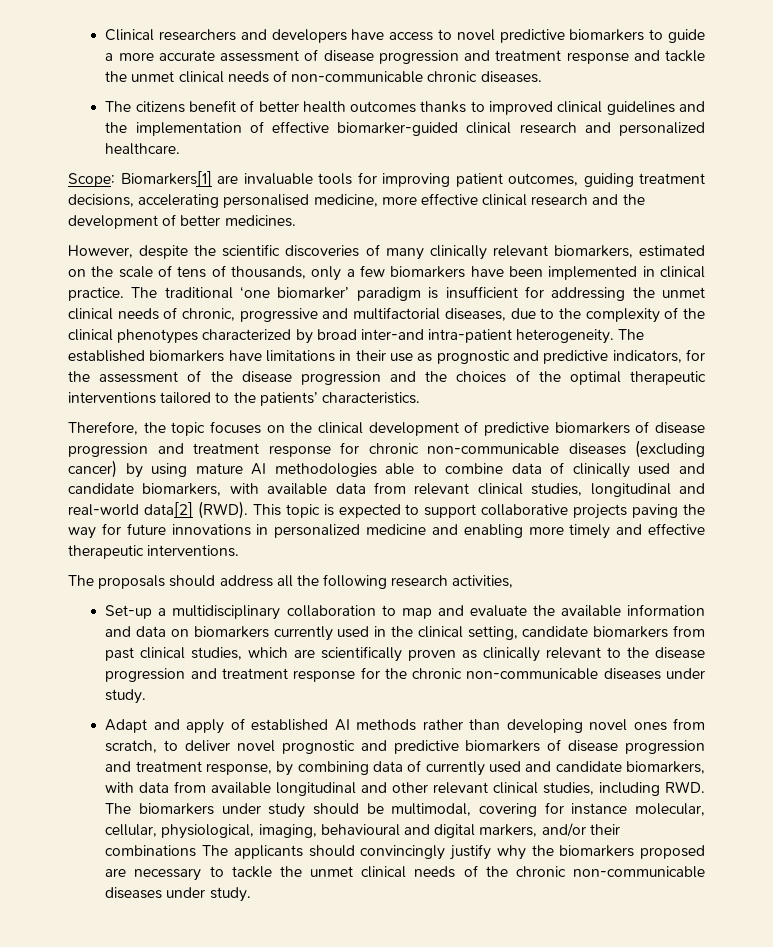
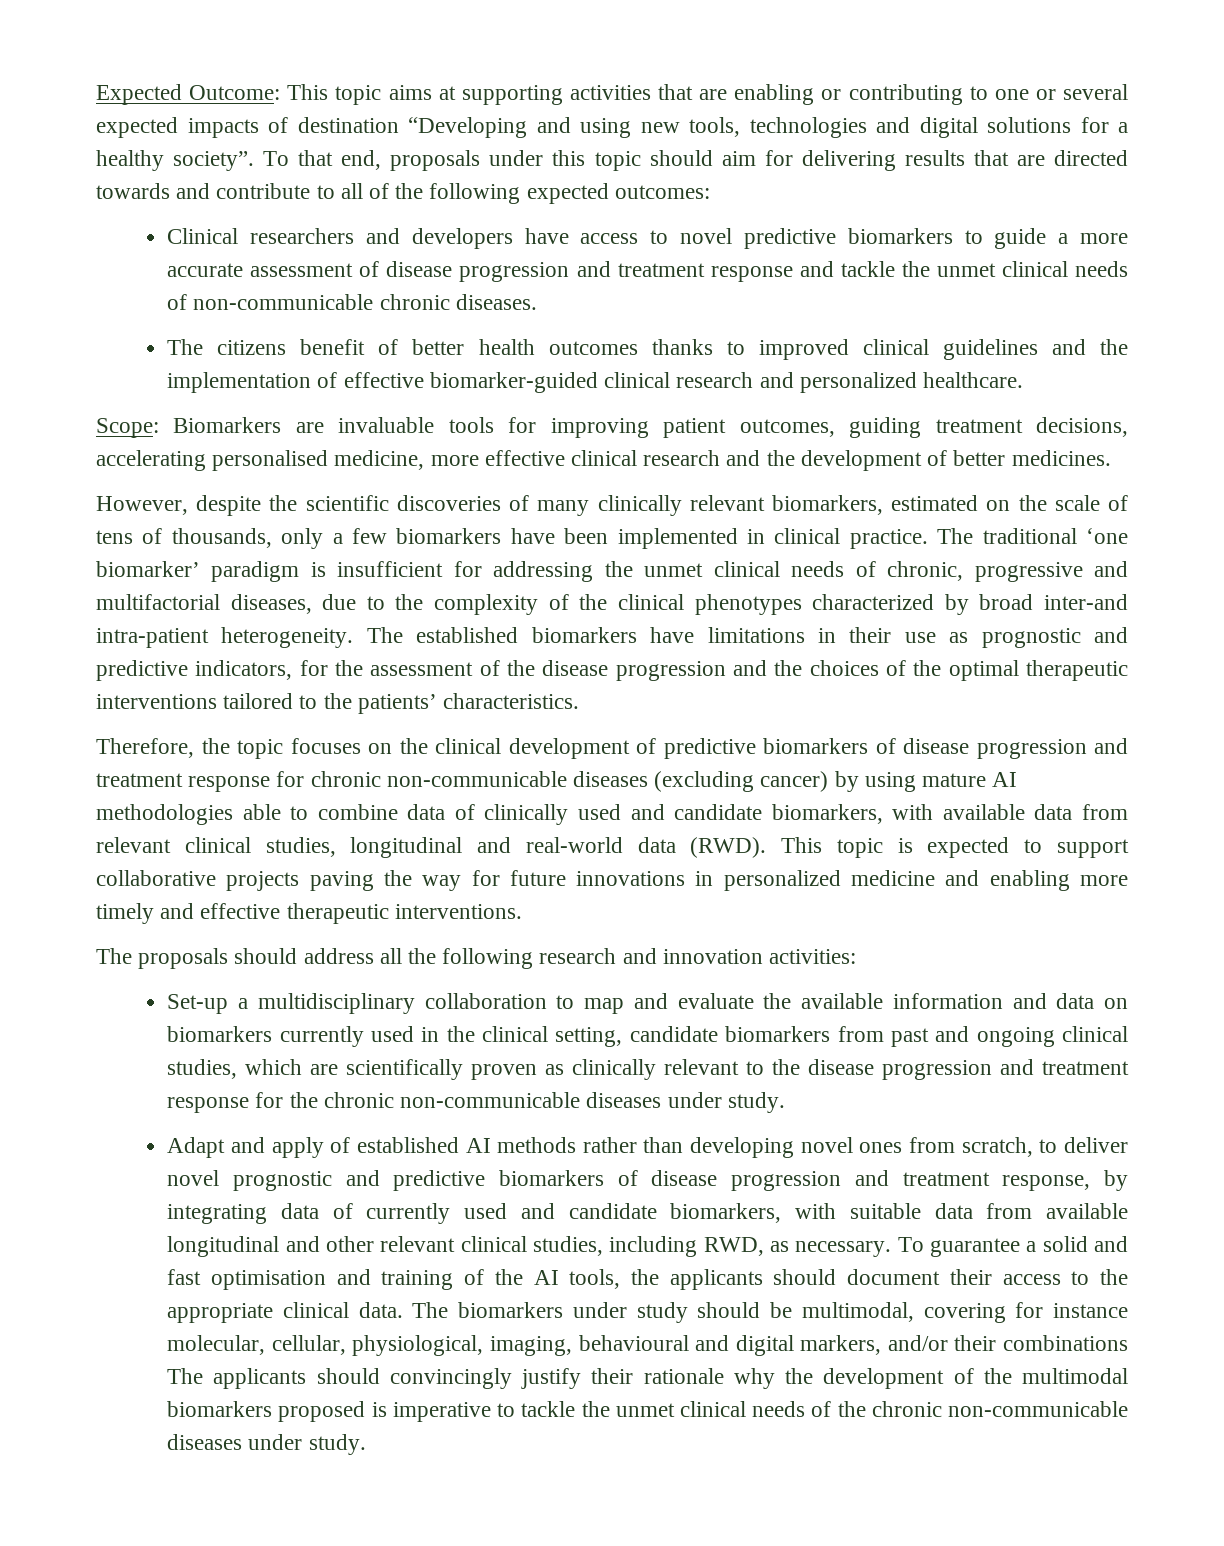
+ Expected Outcome: This topic aims at supporting activities that are enabling or contributing to one or several expected impacts of destination “Developing and using new tools, technologies and digital solutions for a healthy society”. To that end, proposals under this topic should aim for delivering results that are directed towards and contribute to all of the following expected outcomes:
- Scope: Biomarkers[1] are invaluable tools for improving patient outcomes, guiding treatment decisions, accelerating personalised medicine, more effective clinical research and the development of better medicines.
+ Scope: Biomarkers are invaluable tools for improving patient outcomes, guiding treatment decisions, accelerating personalised medicine, more effective clinical research and the development of better medicines.
- Therefore, the topic focuses on the clinical development of predictive biomarkers of disease progression and treatment response for chronic non-communicable diseases (excluding cancer) by using mature AI methodologies able to combine data of clinically used and candidate biomarkers, with available data from relevant clinical studies, longitudinal and real-world data[2] (RWD).
+ Therefore, the topic focuses on the clinical development of predictive biomarkers of disease progression and treatment response for chronic non-communicable diseases (excluding cancer) by using mature AI methodologies able to combine data of clinically used and candidate biomarkers, with available data from relevant clinical studies, longitudinal and real-world data (RWD).
- The proposals should address all the following research activities,
+ The proposals should address all the following research and innovation activities:
- Set-up a multidisciplinary collaboration to map and evaluate the available information and data on biomarkers currently used in the clinical setting, candidate biomarkers from past clinical studies, which are scientifically proven as clinically relevant to the disease progression and treatment response for the chronic non-communicable diseases under study.
+ Set-up a multidisciplinary collaboration to map and evaluate the available information and data on biomarkers currently used in the clinical setting, candidate biomarkers from past and ongoing clinical studies, which are scientifically proven as clinically relevant to the disease progression and treatment response for the chronic non-communicable diseases under study.
- Adapt and apply of established AI methods rather than developing novel ones from scratch, to deliver novel prognostic and predictive biomarkers of disease progression and treatment response, by combining data of currently used and candidate biomarkers, with data from available longitudinal and other relevant clinical studies, including RWD. The biomarkers under study should be multimodal, covering for instance molecular, cellular, physiological, imaging, behavioural and digital markers, and/or their combinations The applicants should convincingly justify why the biomarkers proposed are necessary to tackle the unmet clinical needs of the chronic non-communicable diseases under study.
+ Adapt and apply of established AI methods rather than developing novel ones from scratch, to deliver novel prognostic and predictive biomarkers of disease progression and treatment response, by integrating data of currently used and candidate biomarkers, with suitable data from available longitudinal and other relevant clinical studies, including RWD, as necessary. To guarantee a solid and fast optimisation and training of the AI tools, the applicants should document their access to the appropriate clinical data. The biomarkers under study should be multimodal, covering for instance molecular, cellular, physiological, imaging, behavioural and digital markers, and/or their combinations The applicants should convincingly justify their rationale why the development of the multimodal biomarkers proposed is imperative to tackle the unmet clinical needs of the chronic non-communicable diseases under study.

